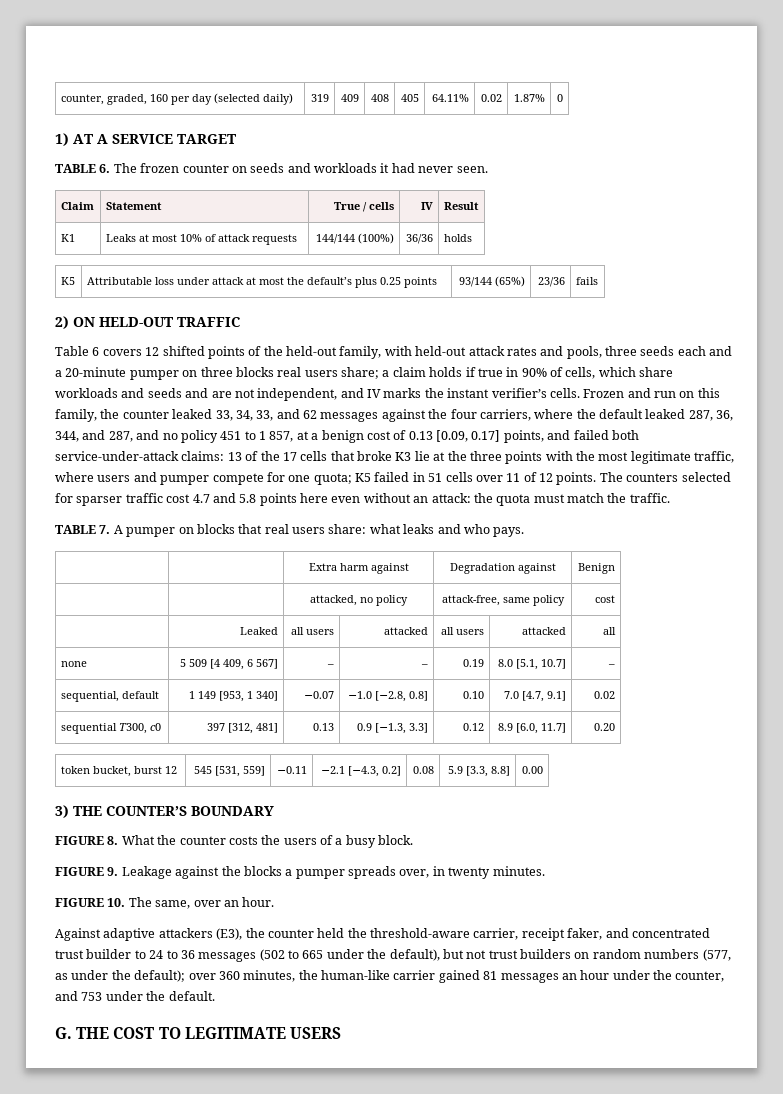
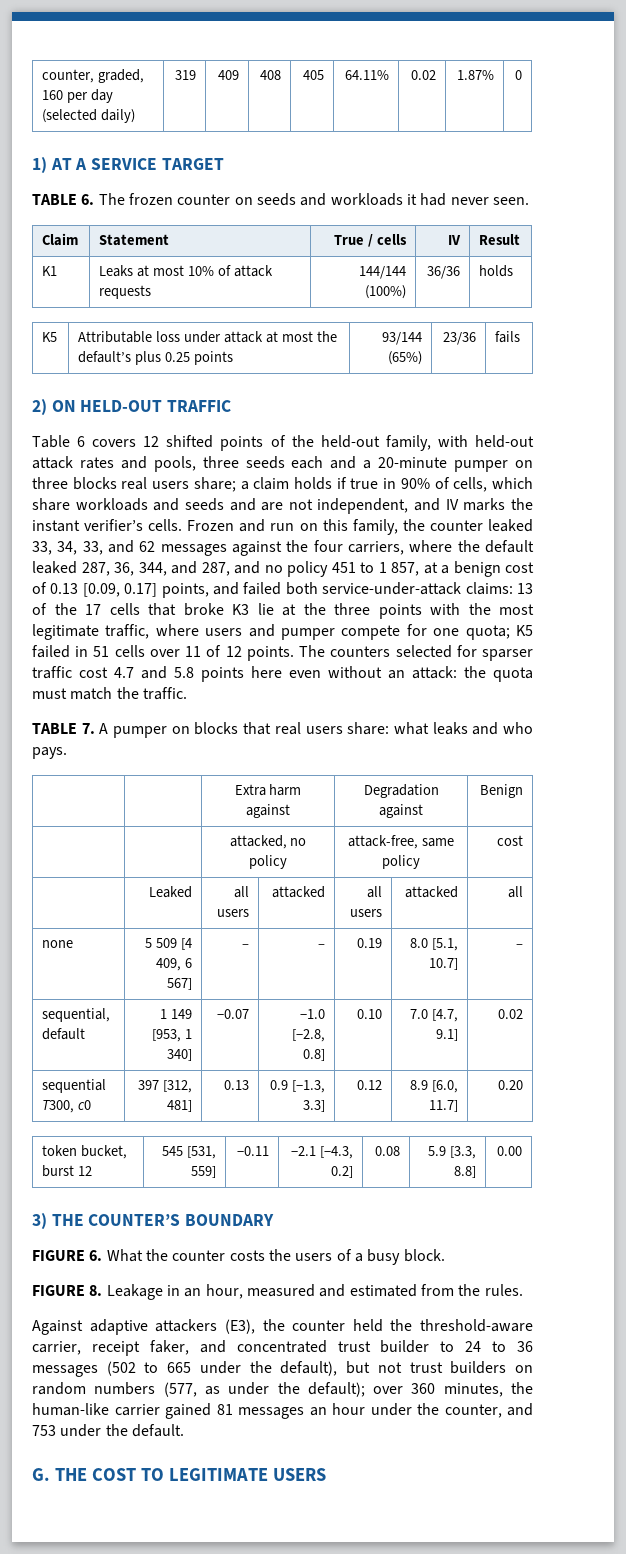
- FIGURE 8. What the counter costs the users of a busy block.
+ FIGURE 6. What the counter costs the users of a busy block.
- FIGURE 9. Leakage against the blocks a pumper spreads over, in twenty minutes.
- FIGURE 10. The same, over an hour.
+ FIGURE 8. Leakage in an hour, measured and estimated from the rules.

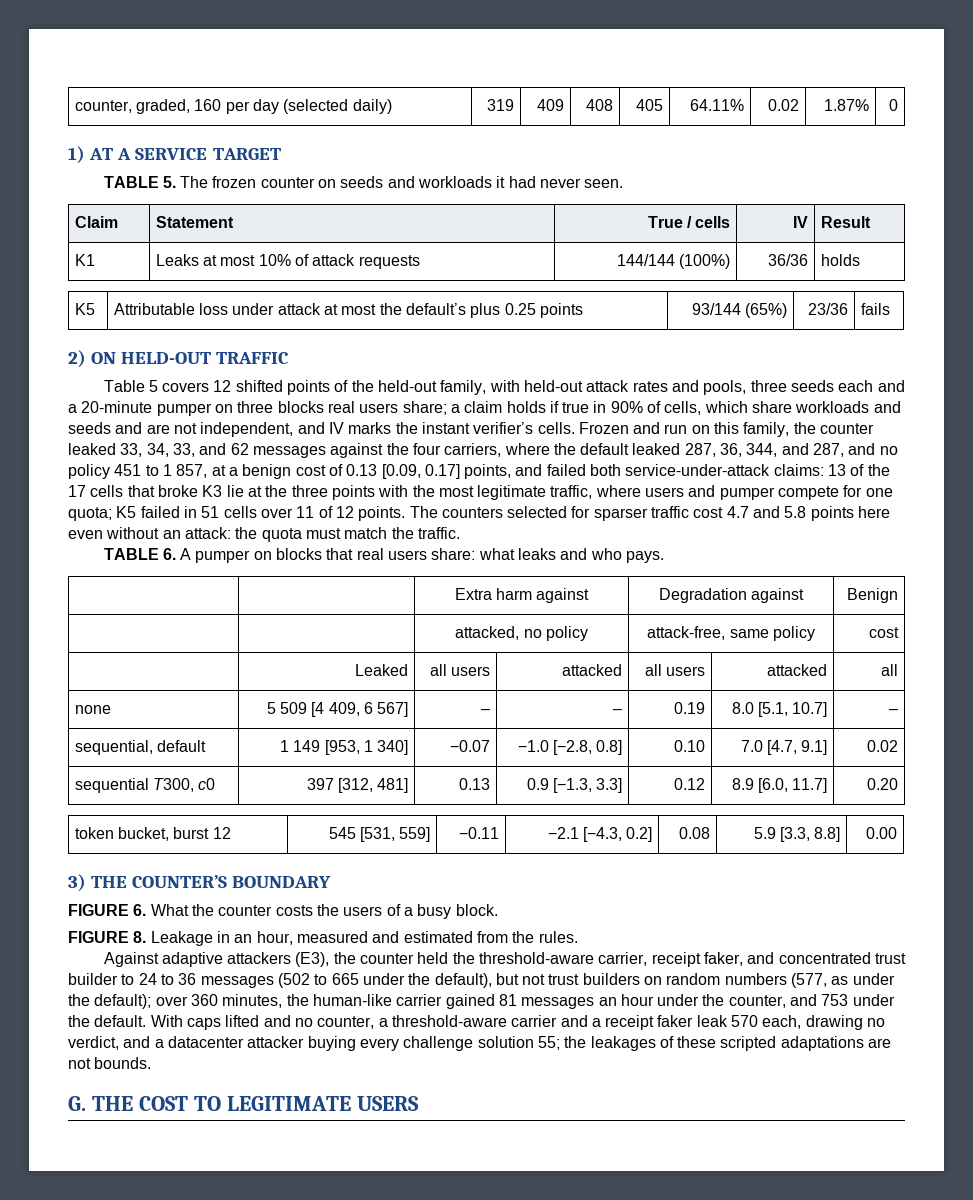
- TABLE 6. The frozen counter on seeds and workloads it had never seen.
+ TABLE 5. The frozen counter on seeds and workloads it had never seen.
- Table 6 covers 12 shifted points of the held-out family, with held-out attack rates and pools, three seeds each and a 20-minute pumper on three blocks real users share; a claim holds if true in 90% of cells, which share workloads and seeds and are not independent, and IV marks the instant verifier’s cells.
+ Table 5 covers 12 shifted points of the held-out family, with held-out attack rates and pools, three seeds each and a 20-minute pumper on three blocks real users share; a claim holds if true in 90% of cells, which share workloads and seeds and are not independent, and IV marks the instant verifier’s cells.
- TABLE 7. A pumper on blocks that real users share: what leaks and who pays.
+ TABLE 6. A pumper on blocks that real users share: what leaks and who pays.
+ With caps lifted and no counter, a threshold-aware carrier and a receipt faker leak 570 each, drawing no verdict, and a datacenter attacker buying every challenge solution 55; the leakages of these scripted adaptations are not bounds.

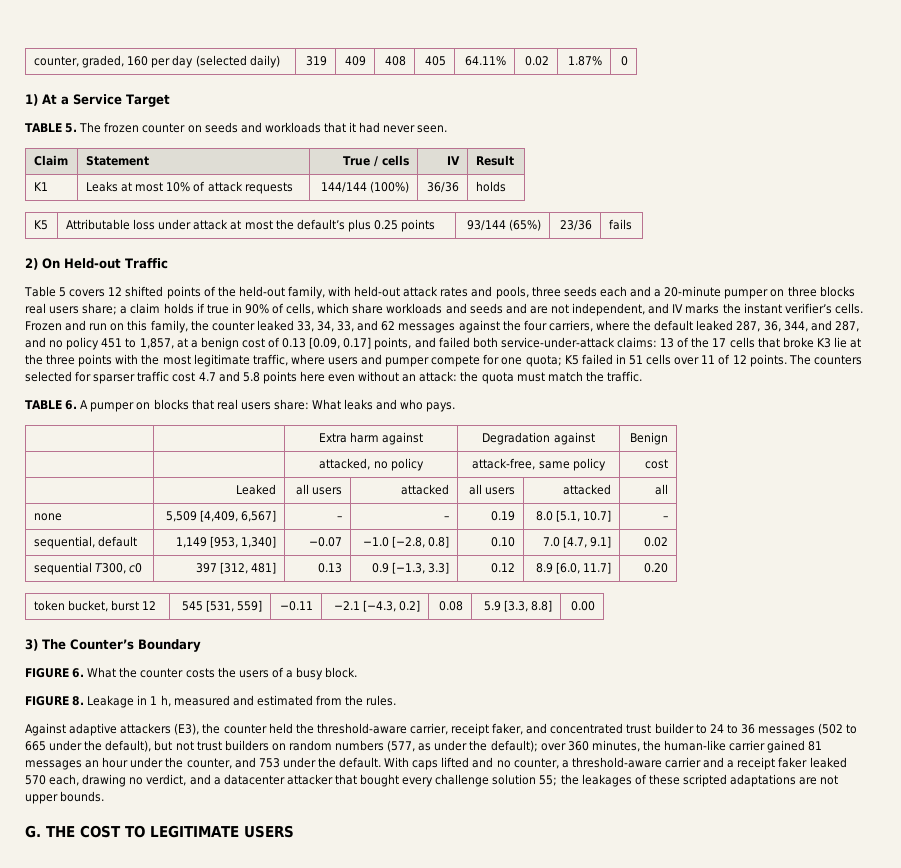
- 1) AT A SERVICE TARGET
+ 1) At a Service Target
- TABLE 5. The frozen counter on seeds and workloads it had never seen.
+ TABLE 5. The frozen counter on seeds and workloads that it had never seen.
- 2) ON HELD-OUT TRAFFIC
+ 2) On Held-out Traffic
- Frozen and run on this family, the counter leaked 33, 34, 33, and 62 messages against the four carriers, where the default leaked 287, 36, 344, and 287, and no policy 451 to 1 857, at a benign cost of 0.13 [0.09, 0.17] points, and failed both service-under-attack claims:
+ Frozen and run on this family, the counter leaked 33, 34, 33, and 62 messages against the four carriers, where the default leaked 287, 36, 344, and 287, and no policy 451 to 1,857, at a benign cost of 0.13 [0.09, 0.17] points, and failed both service-under-attack claims:
- TABLE 6. A pumper on blocks that real users share: what leaks and who pays.
+ TABLE 6. A pumper on blocks that real users share: What leaks and who pays.
- none | 5 509 [4 409, 6 567] | – | – | 0.19 | 8.0 [5.1, 10.7] | –
+ none | 5,509 [4,409, 6,567] | – | – | 0.19 | 8.0 [5.1, 10.7] | –
- sequential, default | 1 149 [953, 1 340] | −0.07 | −1.0 [−2.8, 0.8] | 0.10 | 7.0 [4.7, 9.1] | 0.02
+ sequential, default | 1,149 [953, 1,340] | −0.07 | −1.0 [−2.8, 0.8] | 0.10 | 7.0 [4.7, 9.1] | 0.02
- 3) THE COUNTER’S BOUNDARY
+ 3) The Counter’s Boundary
- FIGURE 8. Leakage in an hour, measured and estimated from the rules.
+ FIGURE 8. Leakage in 1 h, measured and estimated from the rules.
- With caps lifted and no counter, a threshold-aware carrier and a receipt faker leak 570 each, drawing no verdict, and a datacenter attacker buying every challenge solution 55; the leakages of these scripted adaptations are not bounds.
+ With caps lifted and no counter, a threshold-aware carrier and a receipt faker leaked 570 each, drawing no verdict, and a datacenter attacker that bought every challenge solution 55; the leakages of these scripted adaptations are not upper bounds.

